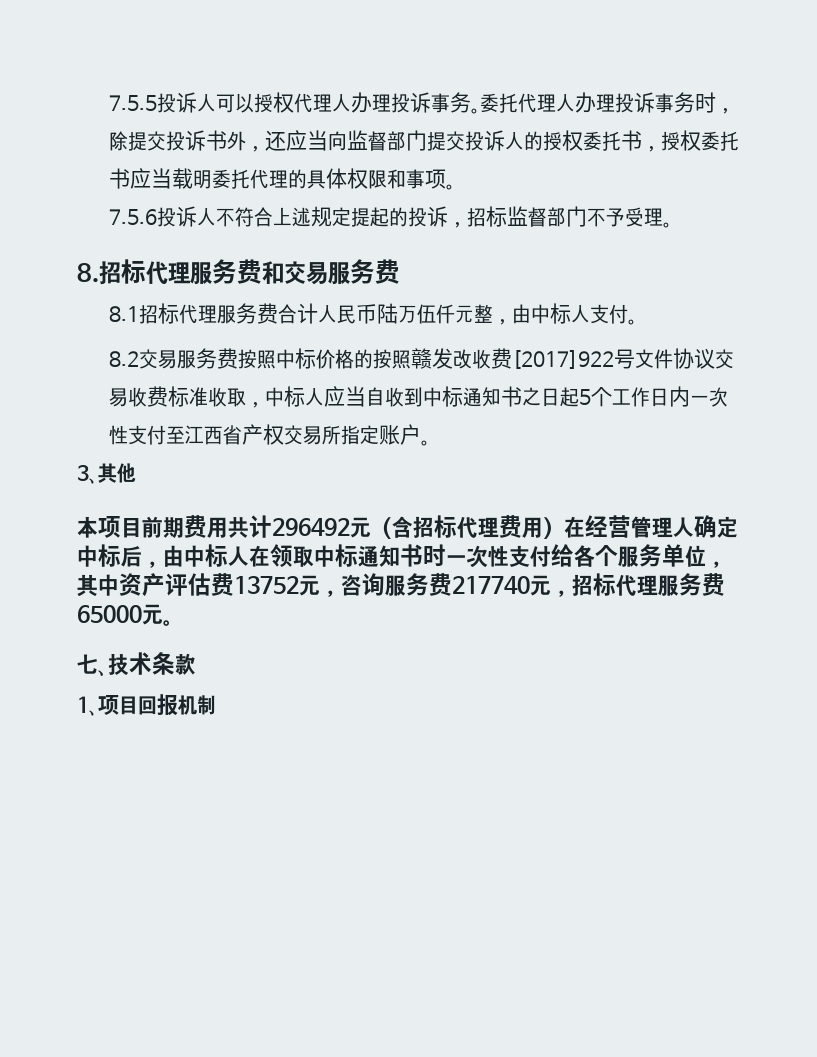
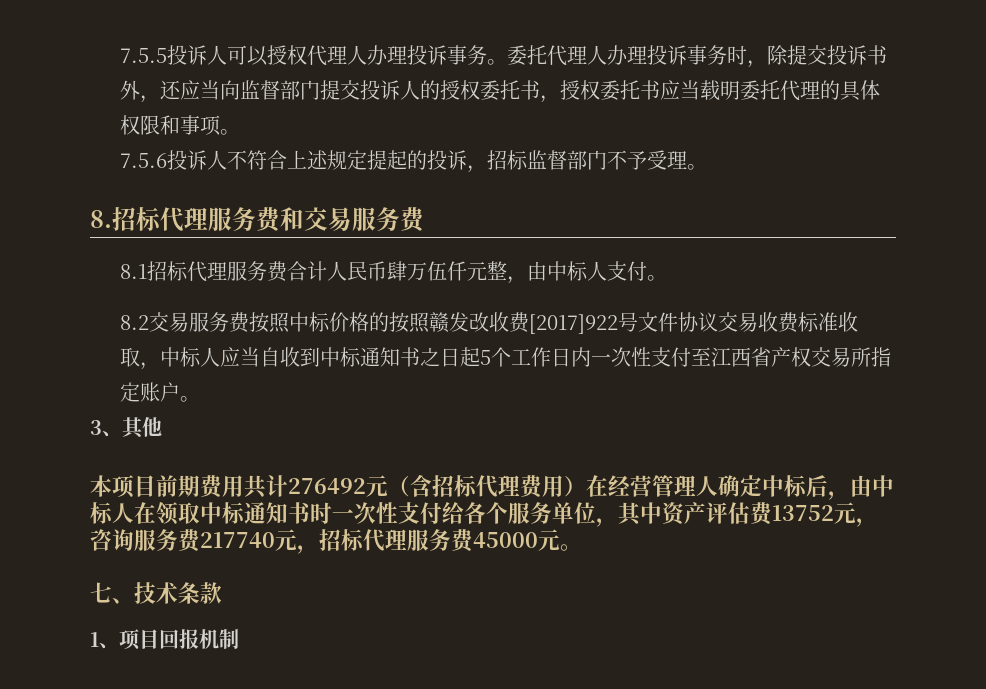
- 8.1招标代理服务费合计人民币陆万伍仟元整，由中标人支付。
+ 8.1招标代理服务费合计人民币肆万伍仟元整，由中标人支付。
- 本项目前期费用共计296492元（含招标代理费用）在经营管理人确定中标后，由中标人在领取中标通知书时一次性支付给各个服务单位，其中资产评估费13752元，咨询服务费217740元，招标代理服务费65000元。
+ 本项目前期费用共计276492元（含招标代理费用）在经营管理人确定中标后，由中标人在领取中标通知书时一次性支付给各个服务单位，其中资产评估费13752元，咨询服务费217740元，招标代理服务费45000元。

